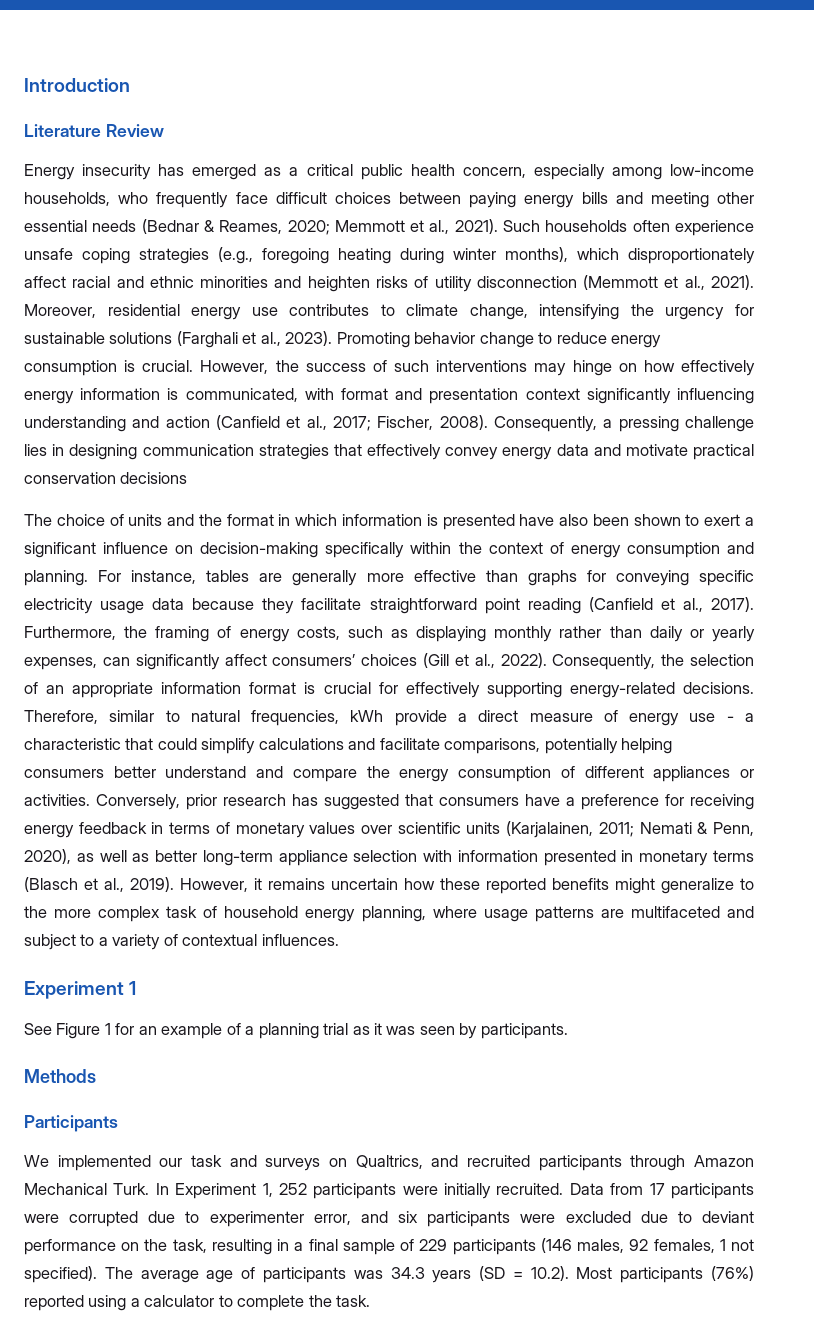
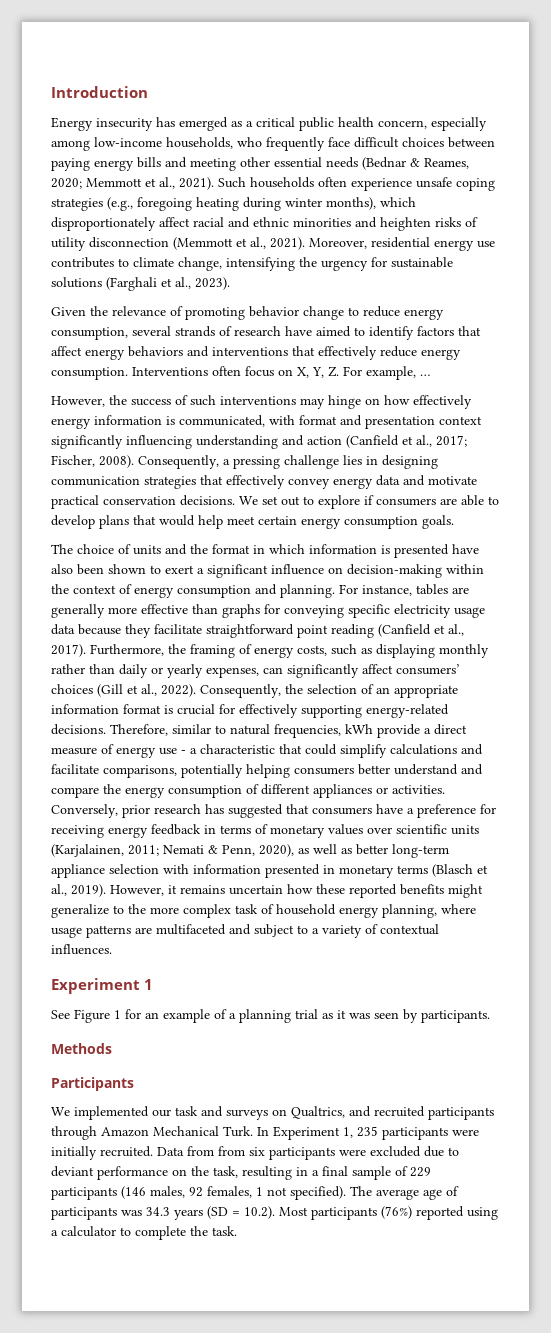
- Literature Review
- Moreover, residential energy use contributes to climate change, intensifying the urgency for sustainable solutions (Farghali et al., 2023). Promoting behavior change to reduce energy consumption is crucial. However, the success of such interventions may hinge on how effectively energy information is communicated, with format and presentation context significantly influencing understanding and action (Canfield et al., 2017; Fischer, 2008).
+ Moreover, residential energy use contributes to climate change, intensifying the urgency for sustainable solutions (Farghali et al., 2023).
+ Given the relevance of promoting behavior change to reduce energy consumption, several strands of research have aimed to identify factors that affect energy behaviors and interventions that effectively reduce energy consumption. Interventions often focus on X, Y, Z. For example, …
+ However, the success of such interventions may hinge on how effectively energy information is communicated, with format and presentation context significantly influencing understanding and action (Canfield et al., 2017; Fischer, 2008).
- Consequently, a pressing challenge lies in designing communication strategies that effectively convey energy data and motivate practical conservation decisions
+ Consequently, a pressing challenge lies in designing communication strategies that effectively convey energy data and motivate practical conservation decisions. We set out to explore if consumers are able to develop plans that would help meet certain energy consumption goals.
- The choice of units and the format in which information is presented have also been shown to exert a significant influence on decision-making specifically within the context of energy consumption and planning.
+ The choice of units and the format in which information is presented have also been shown to exert a significant influence on decision-making within the context of energy consumption and planning.
- In Experiment 1, 252 participants were initially recruited.
+ In Experiment 1, 235 participants were initially recruited.
- Data from 17 participants were corrupted due to experimenter error, and six participants were excluded due to deviant performance on the task, resulting in a final sample of 229 participants (146 males, 92 females, 1 not specified).
+ Data from from six participants were excluded due to deviant performance on the task, resulting in a final sample of 229 participants (146 males, 92 females, 1 not specified).

